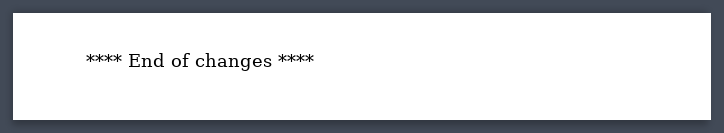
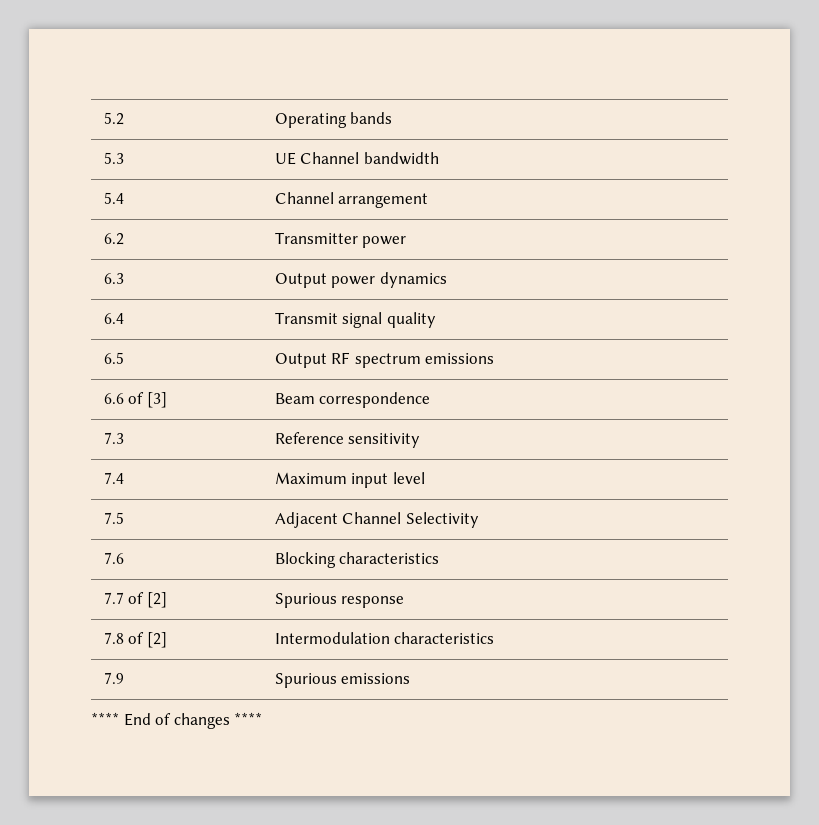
+ 5.2 | Operating bands
+ 5.3 | UE Channel bandwidth
+ 5.4 | Channel arrangement
+ 6.2 | Transmitter power
+ 6.3 | Output power dynamics
+ 6.4 | Transmit signal quality
+ 6.5 | Output RF spectrum emissions
+ 6.6 of [3] | Beam correspondence
+ 7.3 | Reference sensitivity
+ 7.4 | Maximum input level
+ 7.5 | Adjacent Channel Selectivity
+ 7.6 | Blocking characteristics
+ 7.7 of [2] | Spurious response
+ 7.8 of [2] | Intermodulation characteristics
+ 7.9 | Spurious emissions

